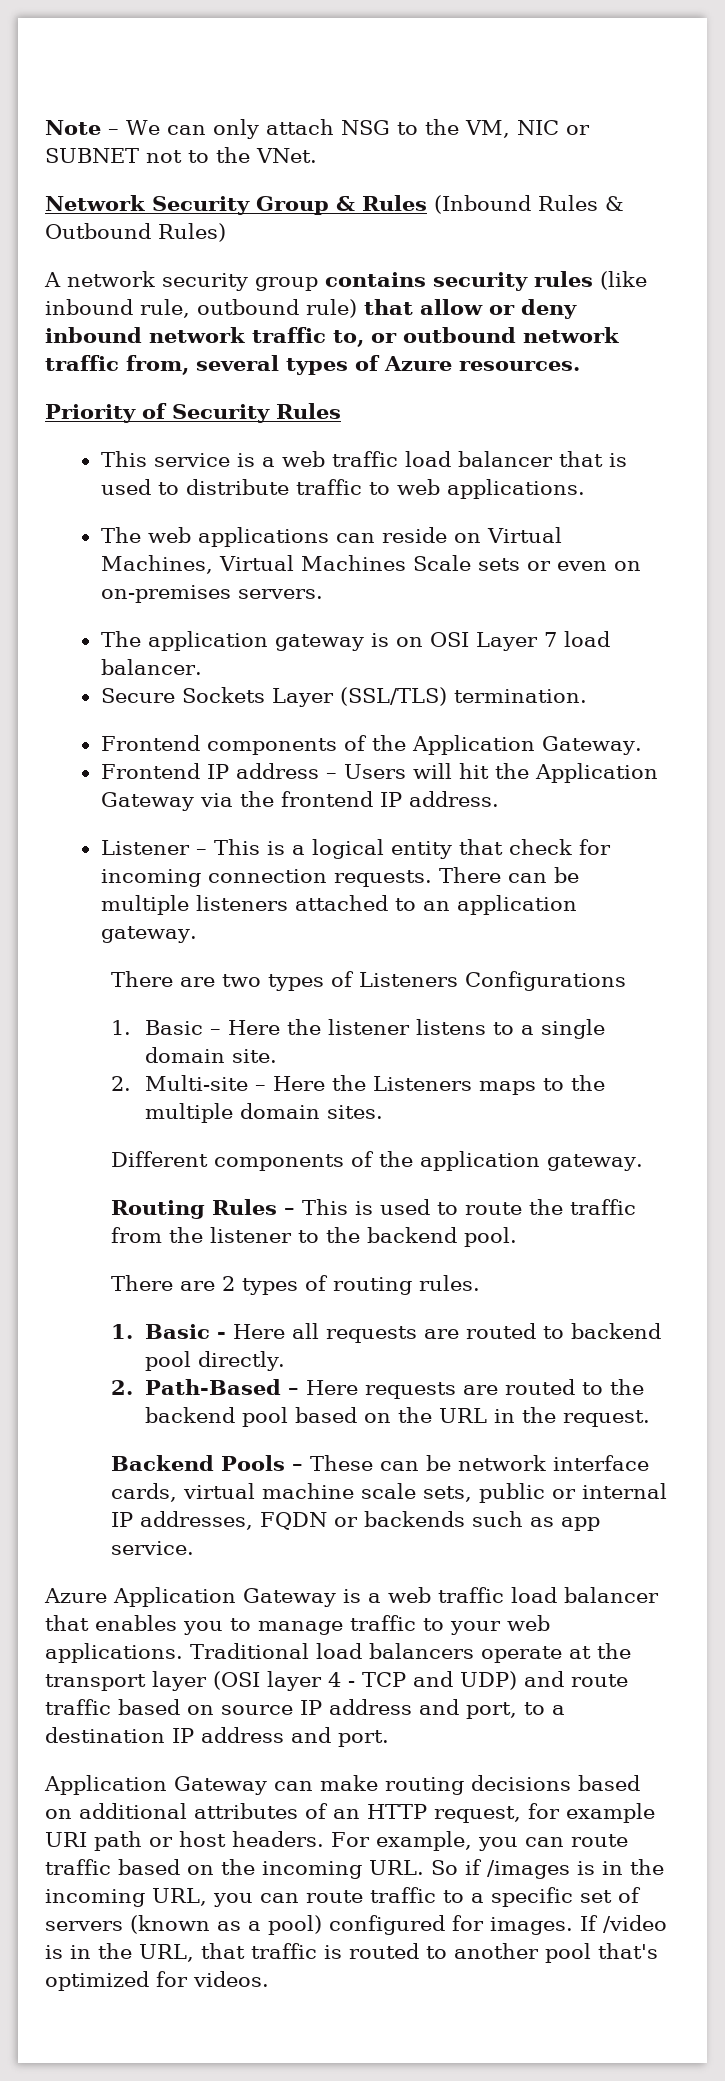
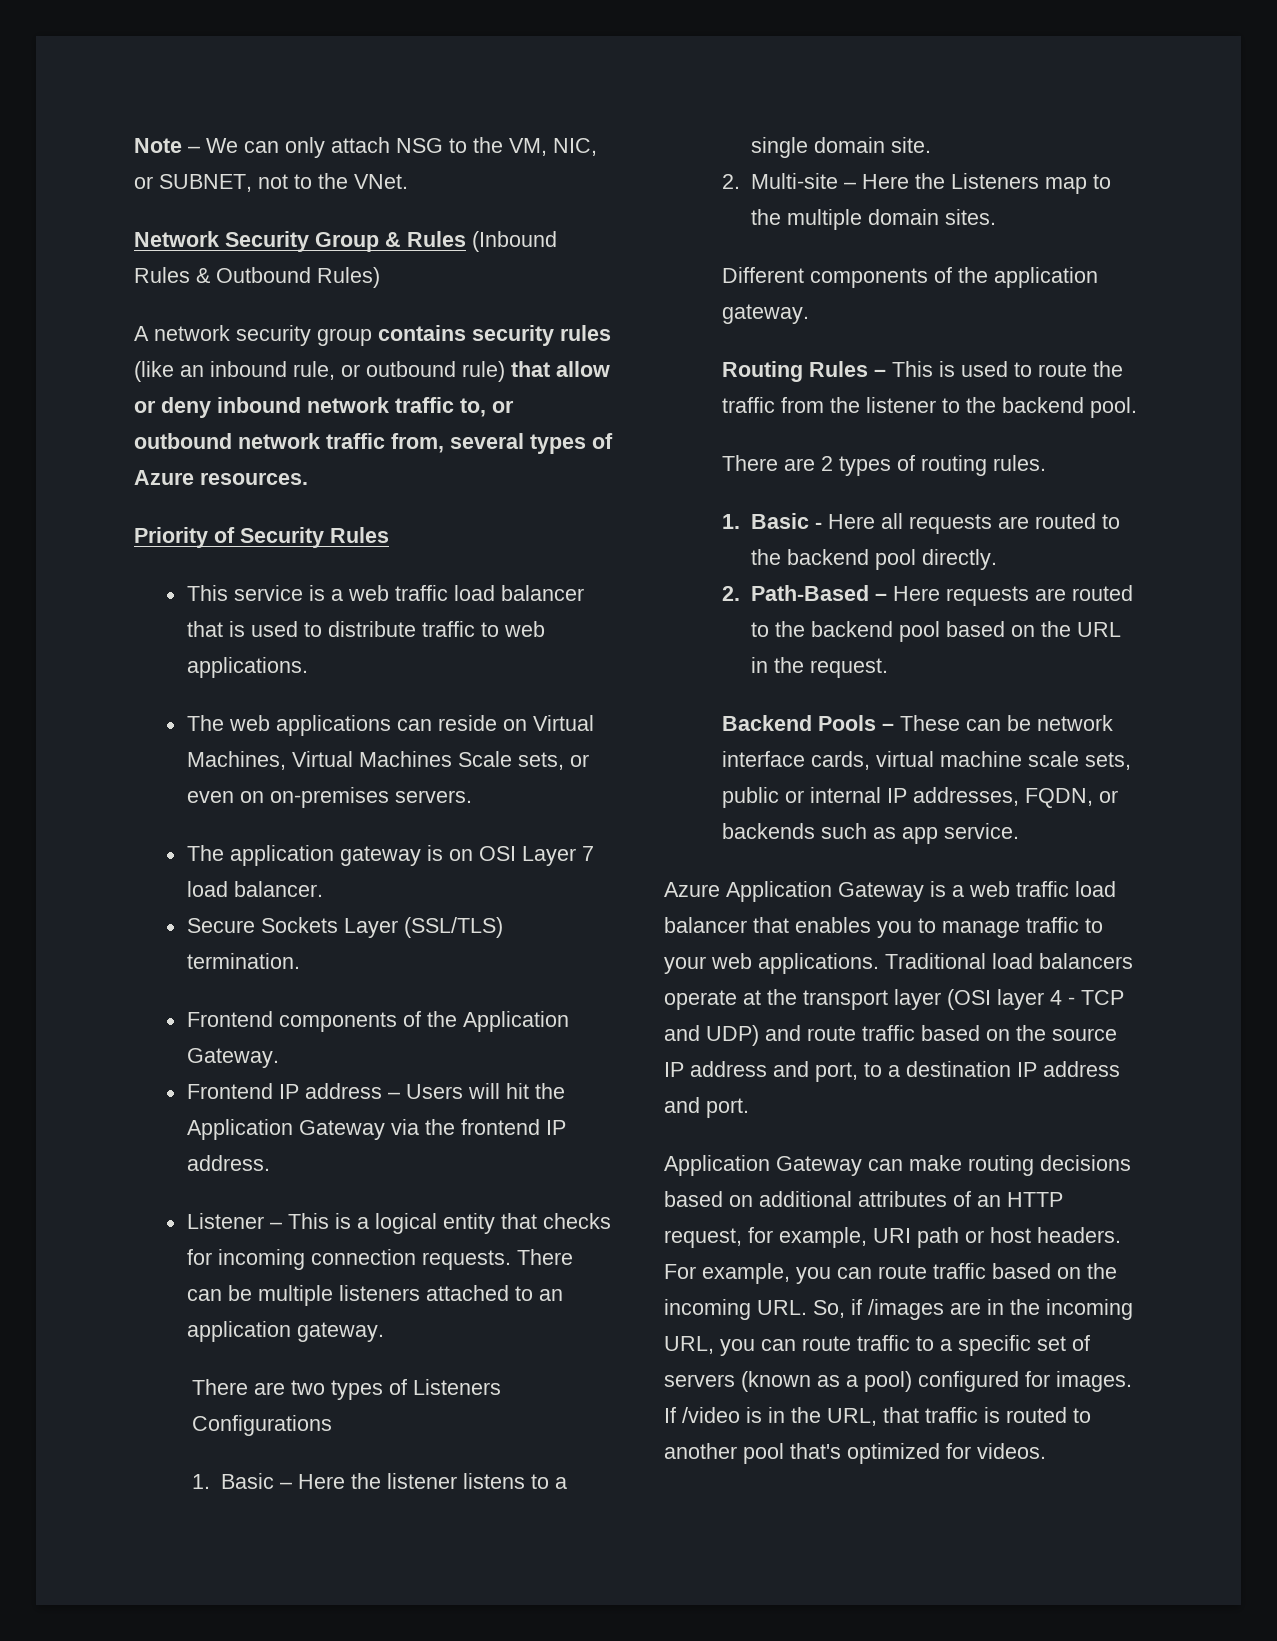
- Note – We can only attach NSG to the VM, NIC or SUBNET not to the VNet.
+ Note – We can only attach NSG to the VM, NIC, or SUBNET, not to the VNet.
- A network security group contains security rules (like inbound rule, outbound rule) that allow or deny inbound network traffic to, or outbound network traffic from, several types of Azure resources.
+ A network security group contains security rules (like an inbound rule, or outbound rule) that allow or deny inbound network traffic to, or outbound network traffic from, several types of Azure resources.
- The web applications can reside on Virtual Machines, Virtual Machines Scale sets or even on on-premises servers.
+ The web applications can reside on Virtual Machines, Virtual Machines Scale sets, or even on on-premises servers.
- Listener – This is a logical entity that check for incoming connection requests.
+ Listener – This is a logical entity that checks for incoming connection requests.
- 2. Multi-site – Here the Listeners maps to the multiple domain sites.
+ 2. Multi-site – Here the Listeners map to the multiple domain sites.
- 1. Basic - Here all requests are routed to backend pool directly.
+ 1. Basic - Here all requests are routed to the backend pool directly.
- Backend Pools – These can be network interface cards, virtual machine scale sets, public or internal IP addresses, FQDN or backends such as app service.
+ Backend Pools – These can be network interface cards, virtual machine scale sets, public or internal IP addresses, FQDN, or backends such as app service.
- Traditional load balancers operate at the transport layer (OSI layer 4 - TCP and UDP) and route traffic based on source IP address and port, to a destination IP address and port.
+ Traditional load balancers operate at the transport layer (OSI layer 4 - TCP and UDP) and route traffic based on the source IP address and port, to a destination IP address and port.
- Application Gateway can make routing decisions based on additional attributes of an HTTP request, for example URI path or host headers.
+ Application Gateway can make routing decisions based on additional attributes of an HTTP request, for example, URI path or host headers.
- For example, you can route traffic based on the incoming URL. So if /images is in the incoming URL, you can route traffic to a specific set of servers (known as a pool) configured for images.
+ For example, you can route traffic based on the incoming URL. So, if /images are in the incoming URL, you can route traffic to a specific set of servers (known as a pool) configured for images.

